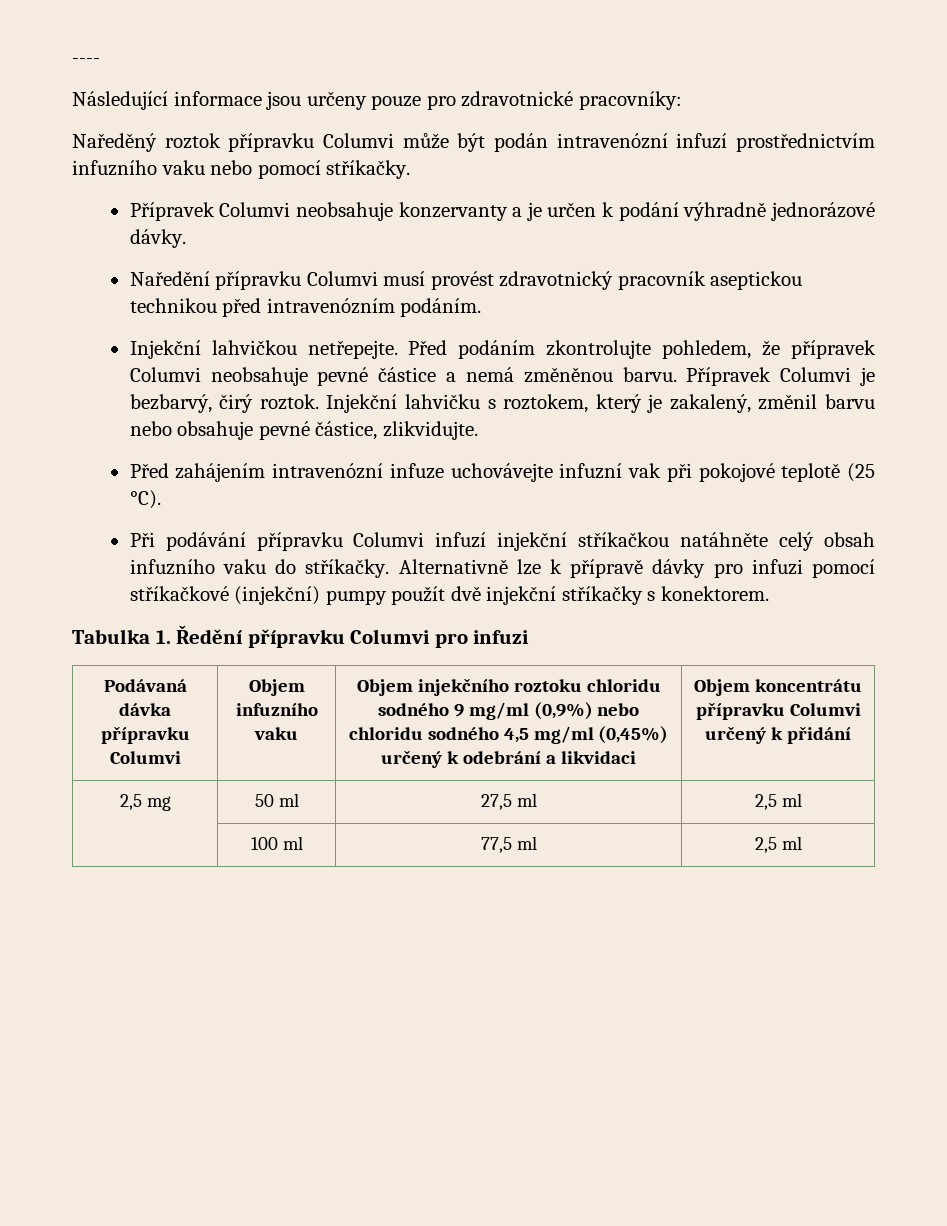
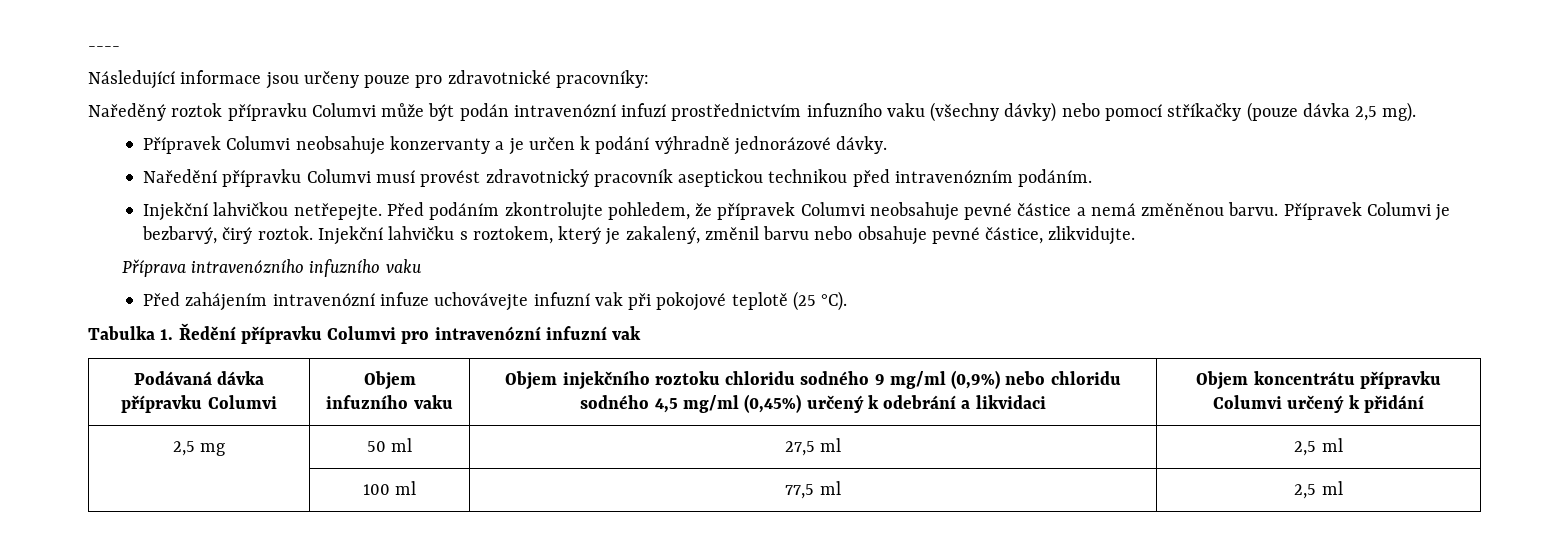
- Naředěný roztok přípravku Columvi může být podán intravenózní infuzí prostřednictvím infuzního vaku nebo pomocí stříkačky.
+ Naředěný roztok přípravku Columvi může být podán intravenózní infuzí prostřednictvím infuzního vaku (všechny dávky) nebo pomocí stříkačky (pouze dávka 2,5 mg).
+ Příprava intravenózního infuzního vaku
- Při podávání přípravku Columvi infuzí injekční stříkačkou natáhněte celý obsah infuzního vaku do stříkačky. Alternativně lze k přípravě dávky pro infuzi pomocí stříkačkové (injekční) pumpy použít dvě injekční stříkačky s konektorem.
- Tabulka 1. Ředění přípravku Columvi pro infuzi
+ Tabulka 1. Ředění přípravku Columvi pro intravenózní infuzní vak

